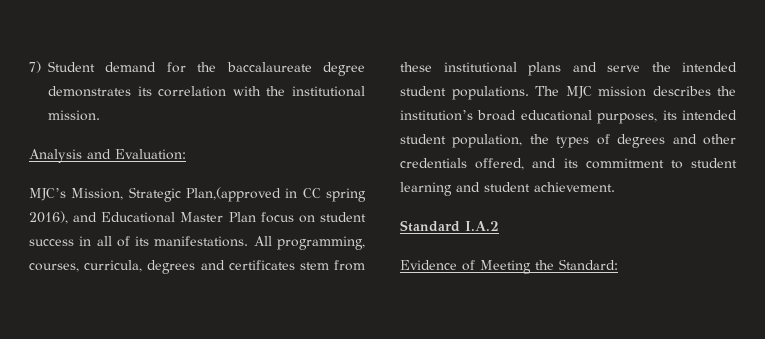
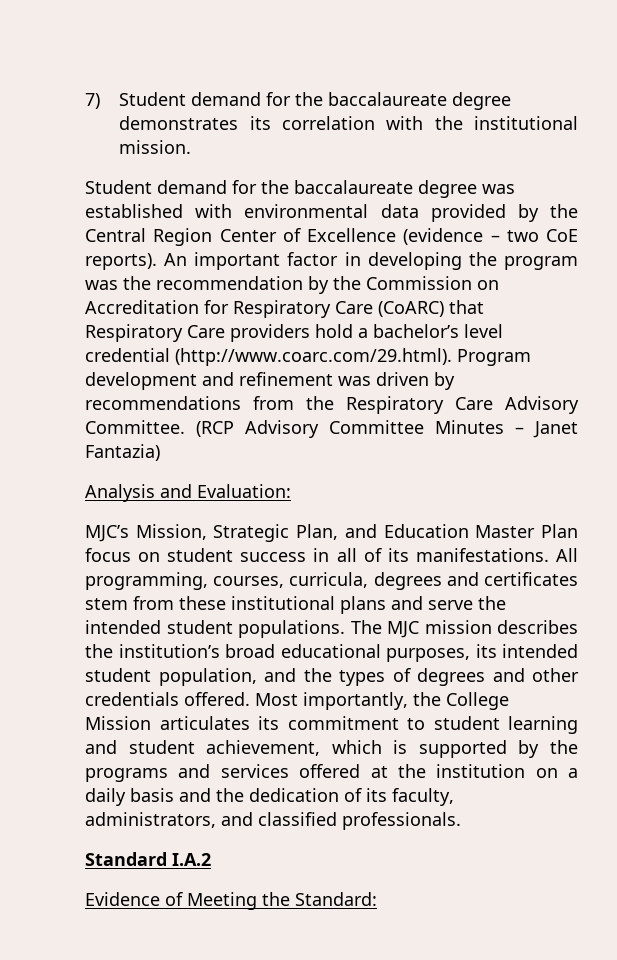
+ Student demand for the baccalaureate degree was established with environmental data provided by the Central Region Center of Excellence (evidence – two CoE reports). An important factor in developing the program was the recommendation by the Commission on Accreditation for Respiratory Care (CoARC) that Respiratory Care providers hold a bachelor’s level credential (http://www.coarc.com/29.html). Program development and refinement was driven by recommendations from the Respiratory Care Advisory Committee. (RCP Advisory Committee Minutes – Janet Fantazia)
- MJC’s Mission, Strategic Plan,(approved in CC spring 2016), and Educational Master Plan focus on student success in all of its manifestations.
+ MJC’s Mission, Strategic Plan, and Education Master Plan focus on student success in all of its manifestations.
- The MJC mission describes the institution’s broad educational purposes, its intended student population, the types of degrees and other credentials offered, and its commitment to student learning and student achievement.
+ The MJC mission describes the institution’s broad educational purposes, its intended student population, and the types of degrees and other credentials offered. Most importantly, the College Mission articulates its commitment to student learning and student achievement, which is supported by the programs and services offered at the institution on a daily basis and the dedication of its faculty, administrators, and classified professionals.

